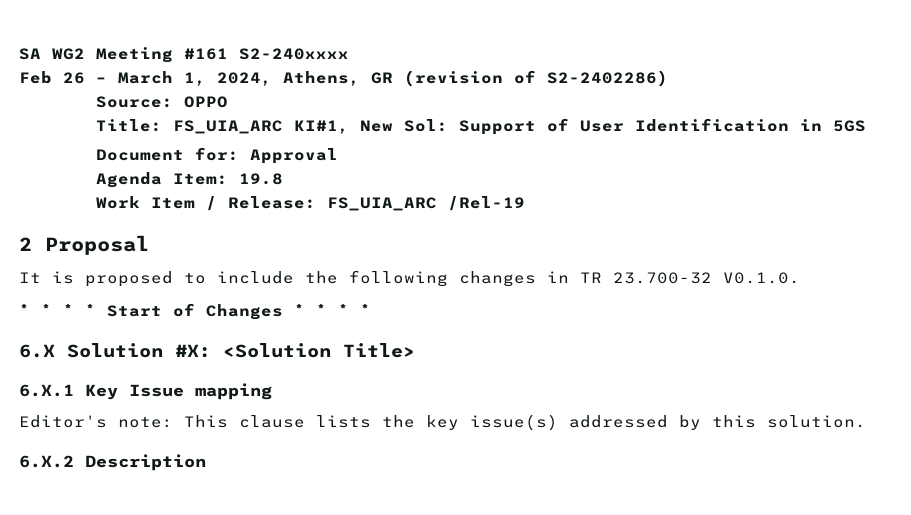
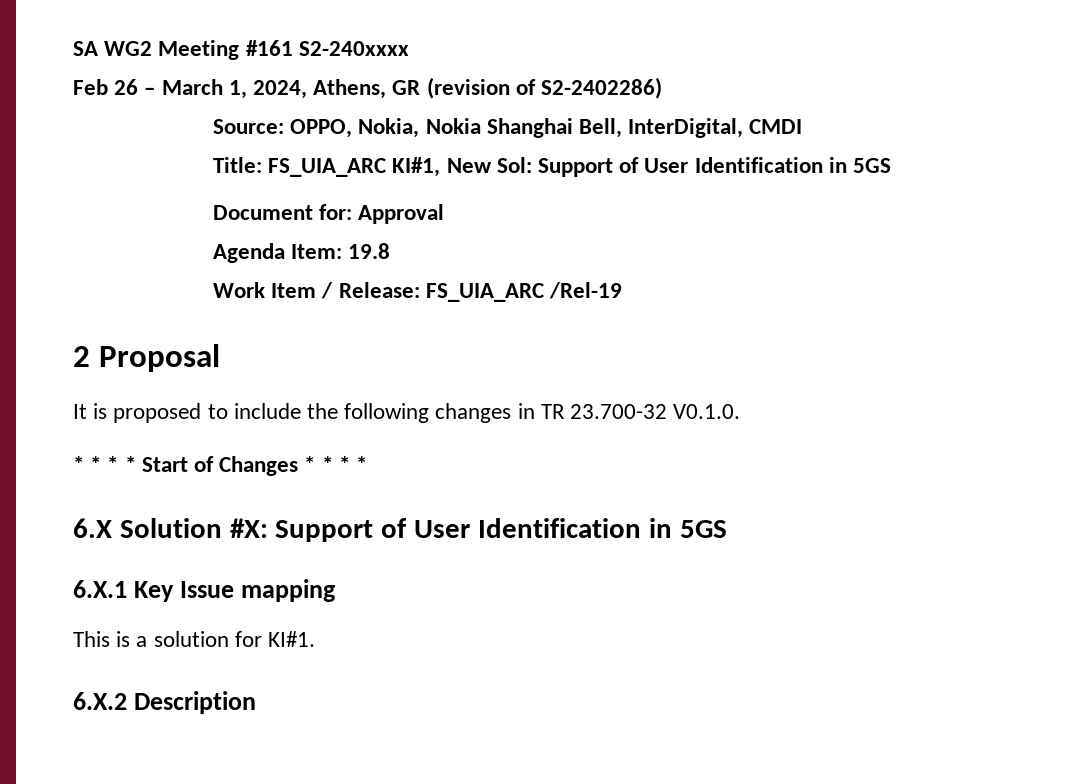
- Source: OPPO
+ Source: OPPO, Nokia, Nokia Shanghai Bell, InterDigital, CMDI
- 6.X Solution #X: <Solution Title>
+ 6.X Solution #X: Support of User Identification in 5GS
  6.X.1 Key Issue mapping
- Editor's note: This clause lists the key issue(s) addressed by this solution.
+ This is a solution for KI#1.

